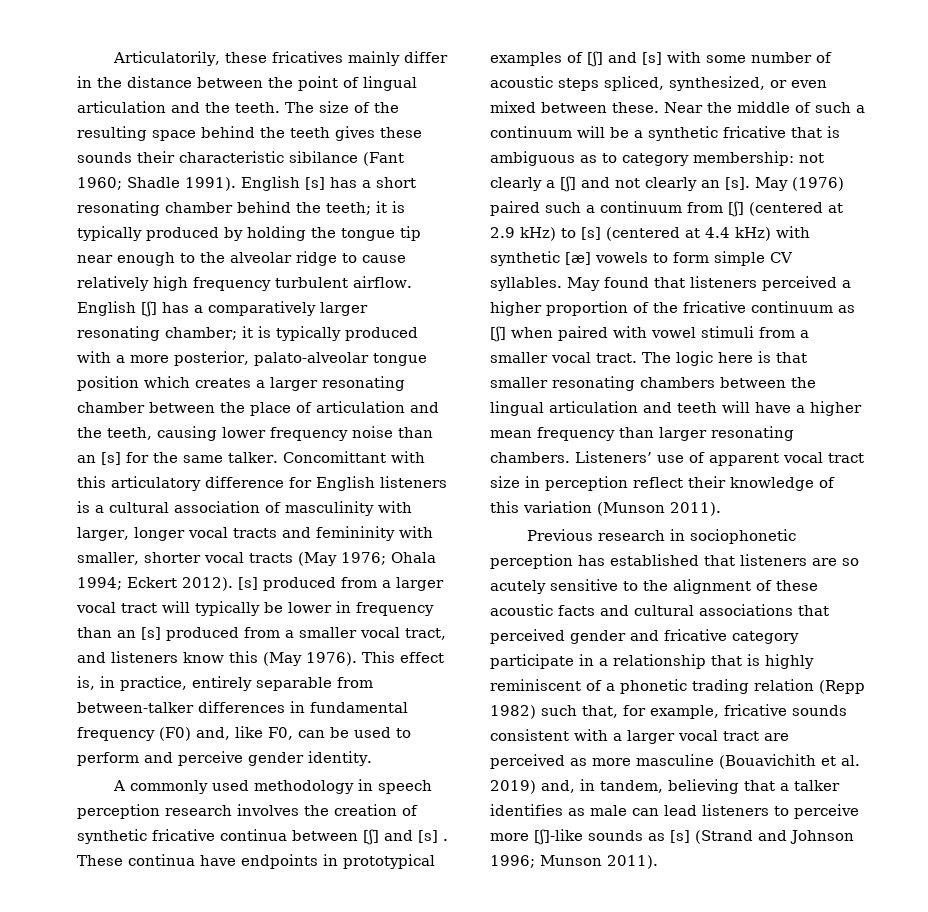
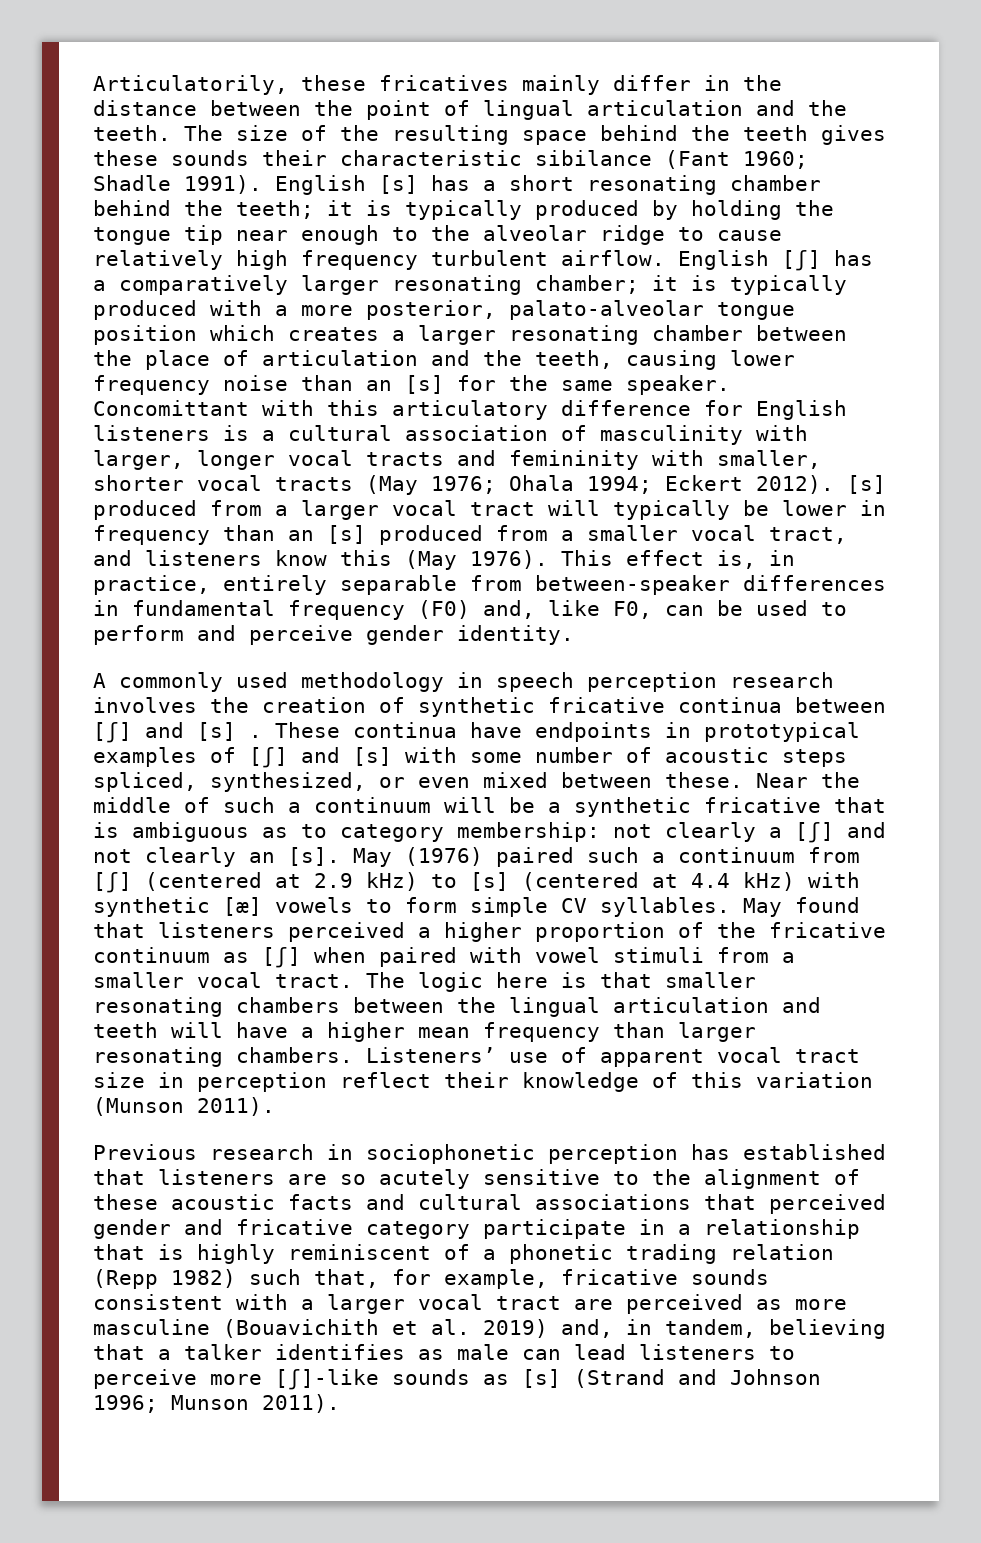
- English [ʃ] has a comparatively larger resonating chamber; it is typically produced with a more posterior, palato-alveolar tongue position which creates a larger resonating chamber between the place of articulation and the teeth, causing lower frequency noise than an [s] for the same talker.
+ English [ʃ] has a comparatively larger resonating chamber; it is typically produced with a more posterior, palato-alveolar tongue position which creates a larger resonating chamber between the place of articulation and the teeth, causing lower frequency noise than an [s] for the same speaker.
- This effect is, in practice, entirely separable from between-talker differences in fundamental frequency (F0) and, like F0, can be used to perform and perceive gender identity.
+ This effect is, in practice, entirely separable from between-speaker differences in fundamental frequency (F0) and, like F0, can be used to perform and perceive gender identity.

